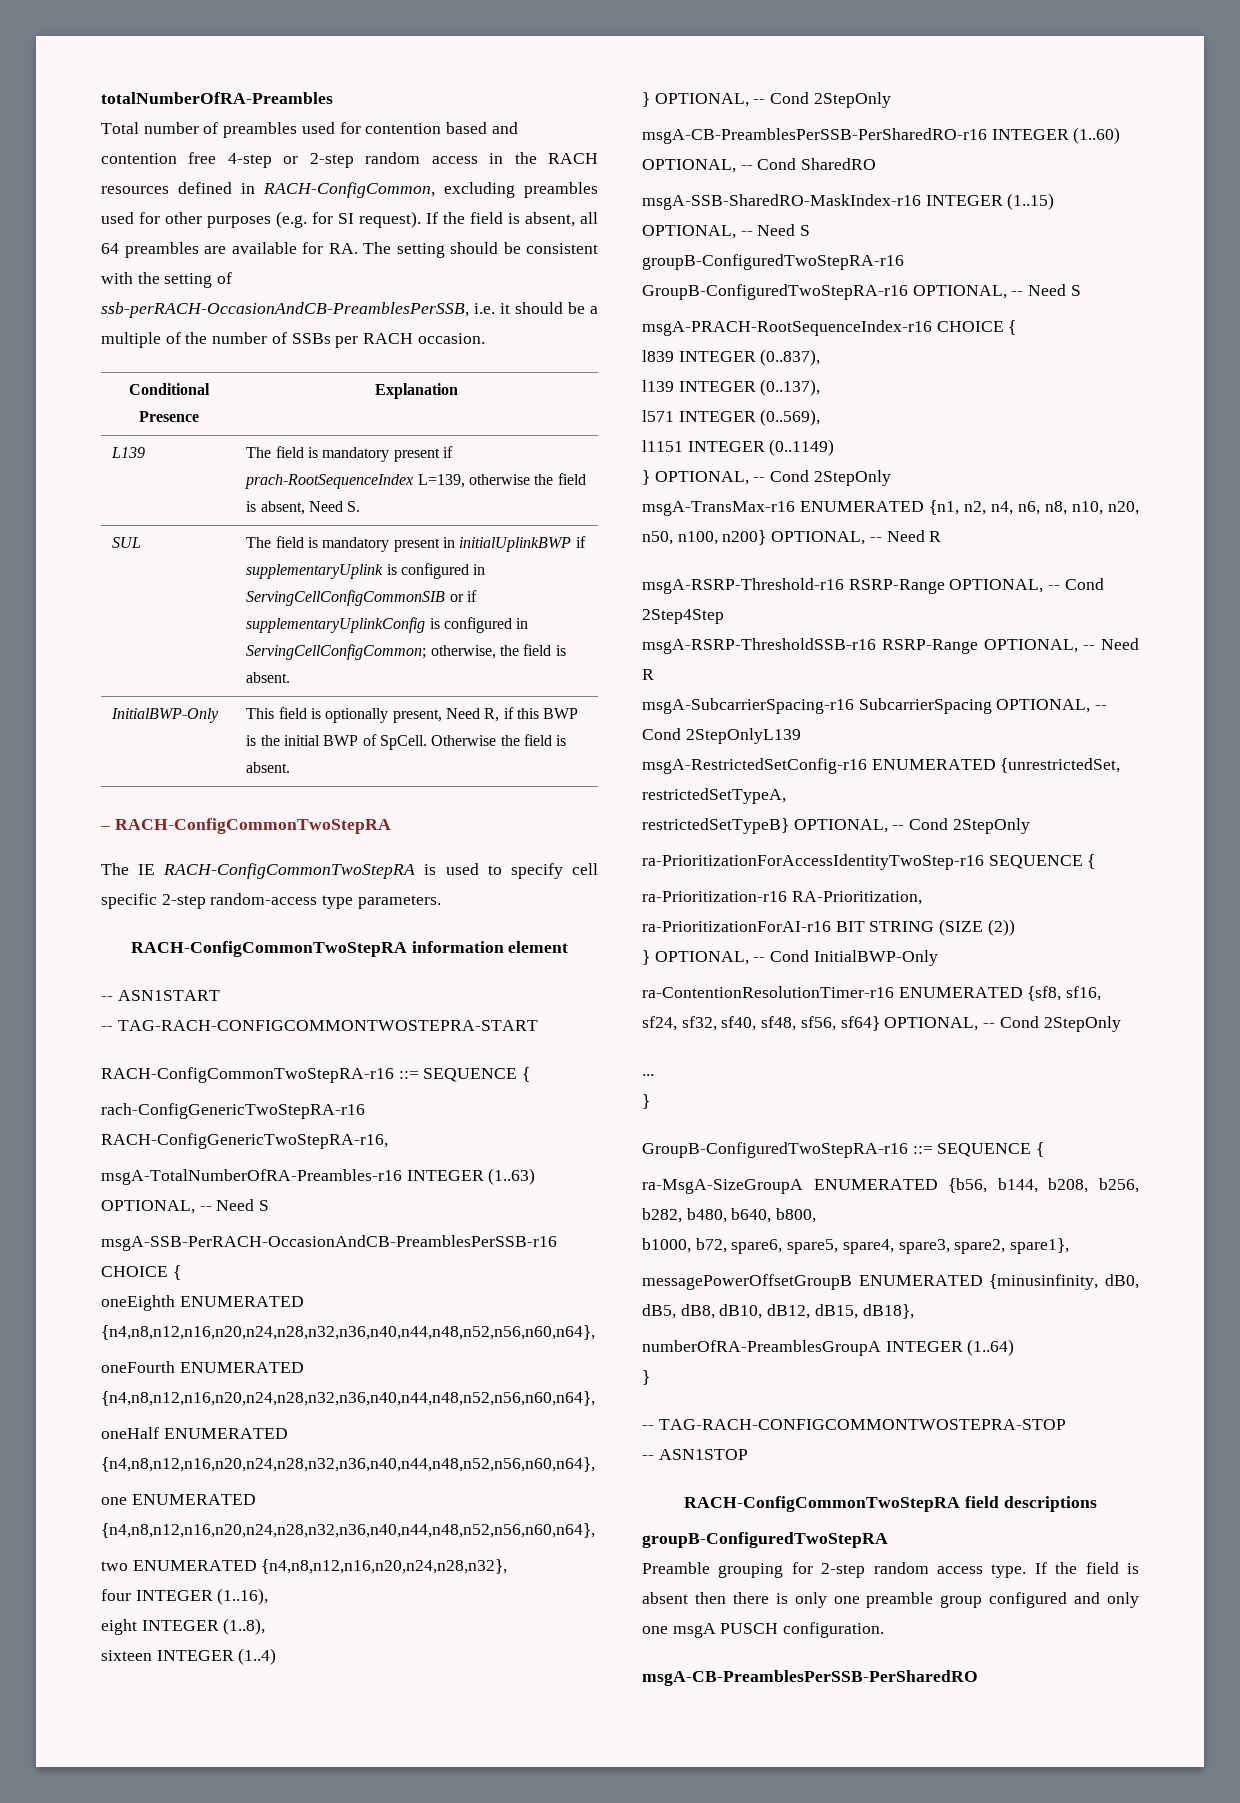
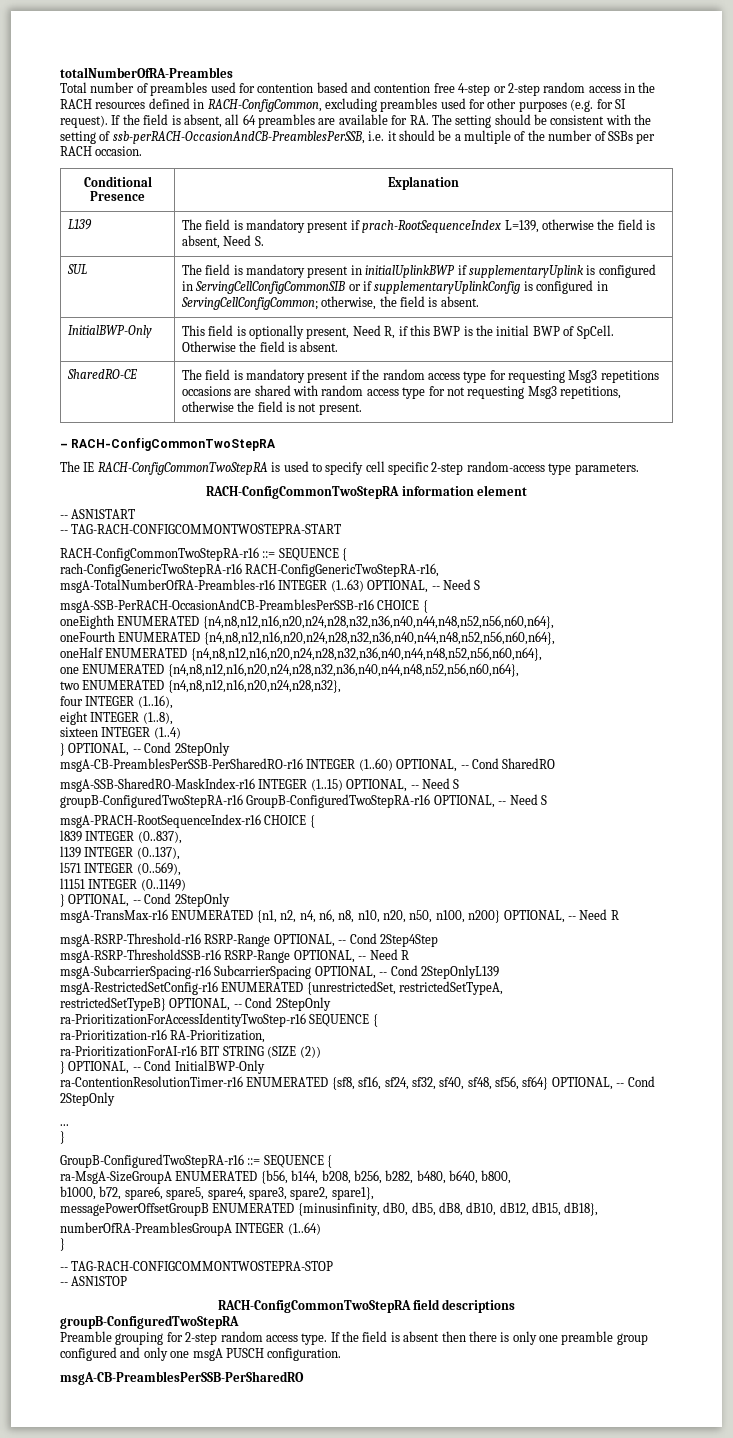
+ SharedRO-CE | The field is mandatory present if the random access type for requesting Msg3 repetitions occasions are shared with random access type for not requesting Msg3 repetitions, otherwise the field is not present.

